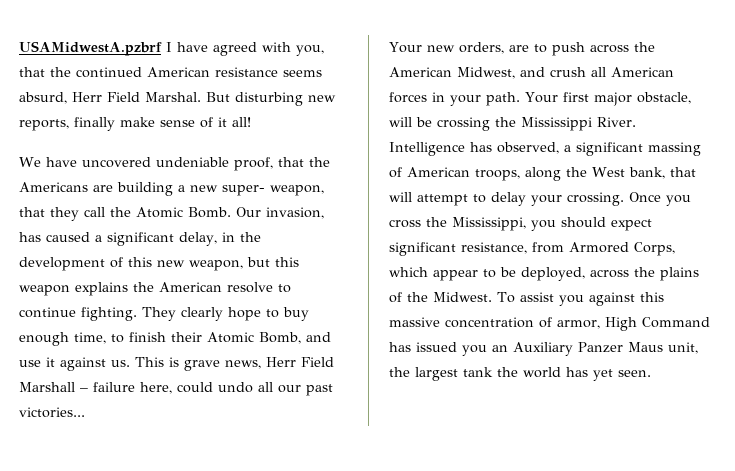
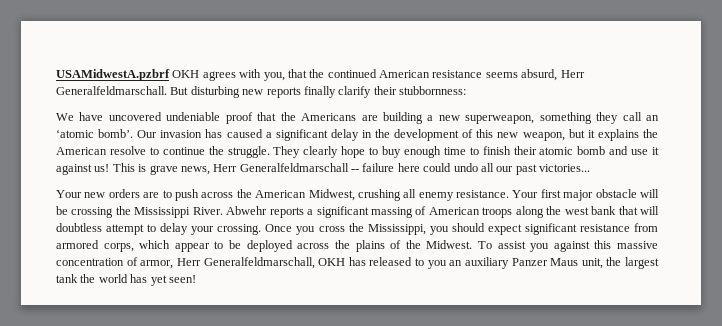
- USAMidwestA.pzbrf I have agreed with you, that the continued American resistance seems absurd, Herr Field Marshal.
+ USAMidwestA.pzbrf OKH agrees with you, that the continued American resistance seems absurd, Herr Generalfeldmarschall.
- But disturbing new reports, finally make sense of it all!
+ But disturbing new reports finally clarify their stubbornness:
- We have uncovered undeniable proof, that the Americans are building a new super- weapon, that they call the Atomic Bomb. Our invasion, has caused a significant delay, in the development of this new weapon, but this weapon explains the American resolve to continue fighting.
+ We have uncovered undeniable proof that the Americans are building a new superweapon, something they call an ‘atomic bomb’. Our invasion has caused a significant delay in the development of this new weapon, but it explains the American resolve to continue the struggle.
- They clearly hope to buy enough time, to finish their Atomic Bomb, and use it against us.
+ They clearly hope to buy enough time to finish their atomic bomb and use it against us!
- This is grave news, Herr Field Marshall – failure here, could undo all our past victories...
+ This is grave news, Herr Generalfeldmarschall -- failure here could undo all our past victories...
- Your new orders, are to push across the American Midwest, and crush all American forces in your path.
+ Your new orders are to push across the American Midwest, crushing all enemy resistance.
- Your first major obstacle, will be crossing the Mississippi River.
+ Your first major obstacle will be crossing the Mississippi River.
- Intelligence has observed, a significant massing of American troops, along the West bank, that will attempt to delay your crossing.
+ Abwehr reports a significant massing of American troops along the west bank that will doubtless attempt to delay your crossing.
- Once you cross the Mississippi, you should expect significant resistance, from Armored Corps, which appear to be deployed, across the plains of the Midwest.
+ Once you cross the Mississippi, you should expect significant resistance from armored corps, which appear to be deployed across the plains of the Midwest.
- To assist you against this massive concentration of armor, High Command has issued you an Auxiliary Panzer Maus unit, the largest tank the world has yet seen.
+ To assist you against this massive concentration of armor, Herr Generalfeldmarschall, OKH has released to you an auxiliary Panzer Maus unit, the largest tank the world has yet seen!

